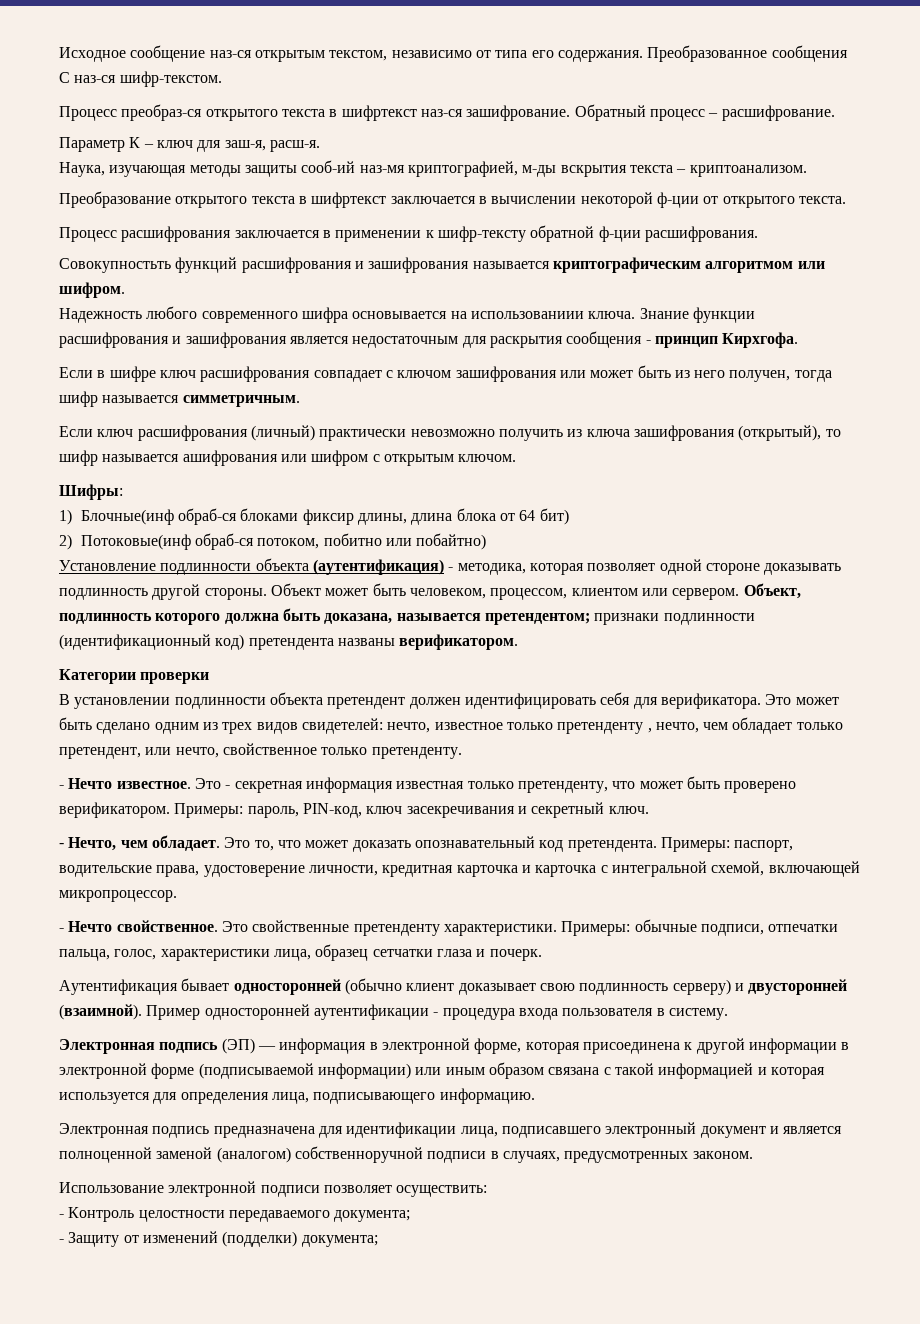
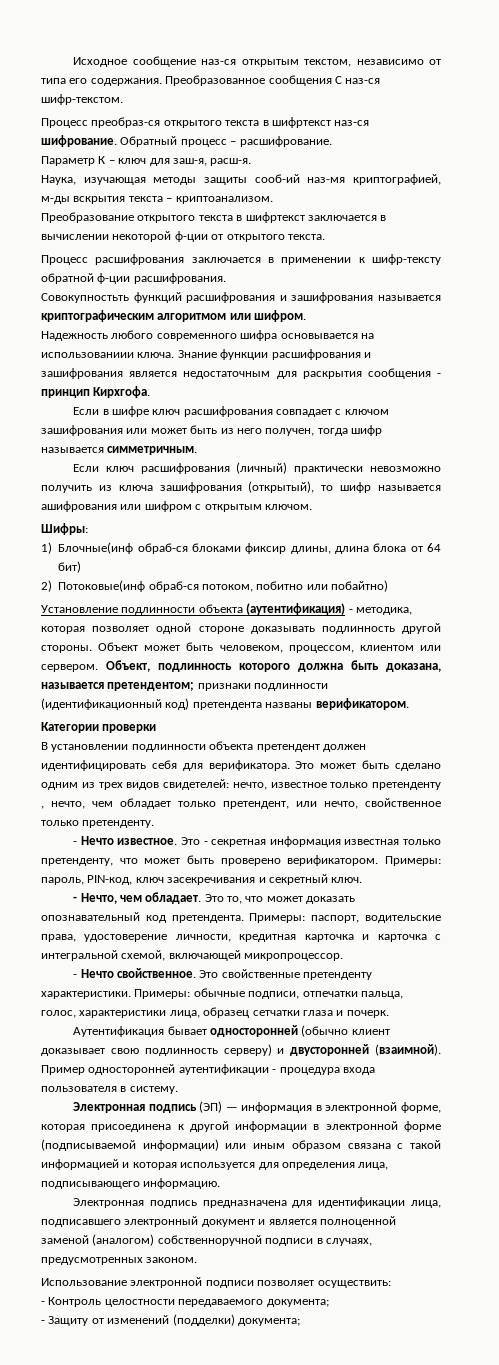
- Процесс преобраз-ся открытого текста в шифртекст наз-ся зашифрование.
+ Процесс преобраз-ся открытого текста в шифртекст наз-ся шифрование.

